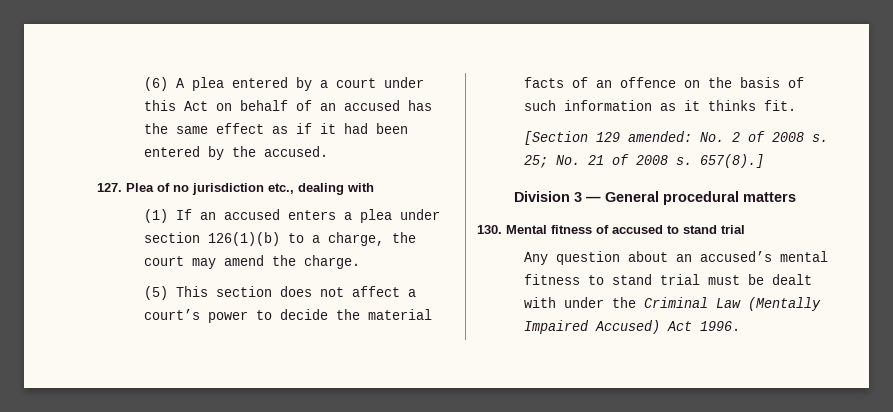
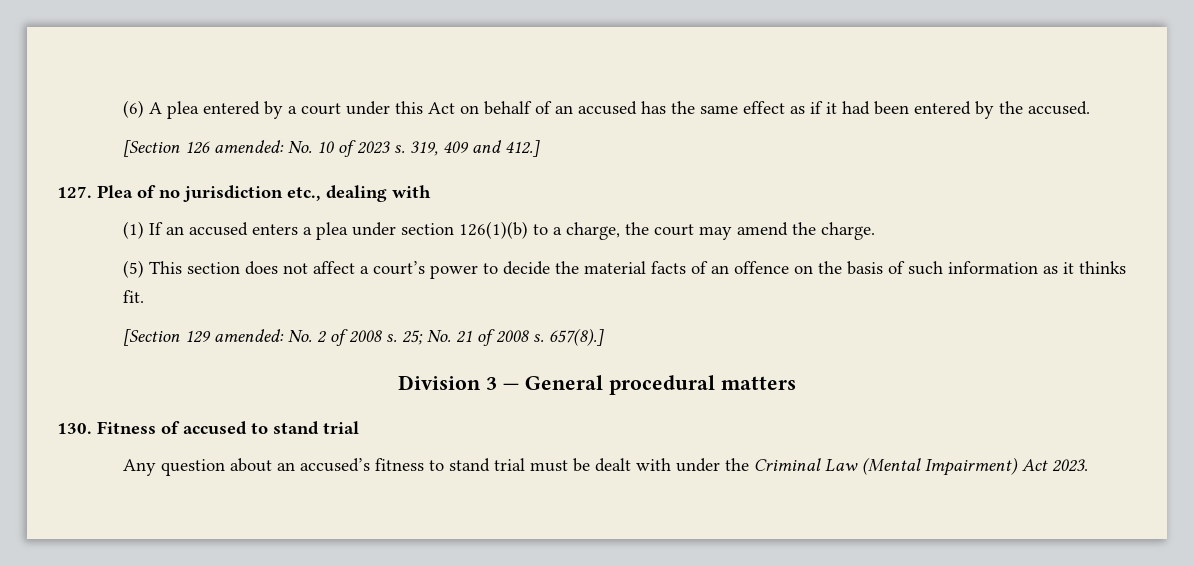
+ [Section 126 amended: No. 10 of 2023 s. 319, 409 and 412.]
- 130. Mental fitness of accused to stand trial
+ 130. Fitness of accused to stand trial
- Any question about an accused’s mental fitness to stand trial must be dealt with under the Criminal Law (Mentally Impaired Accused) Act 1996.
+ Any question about an accused’s fitness to stand trial must be dealt with under the Criminal Law (Mental Impairment) Act 2023.

